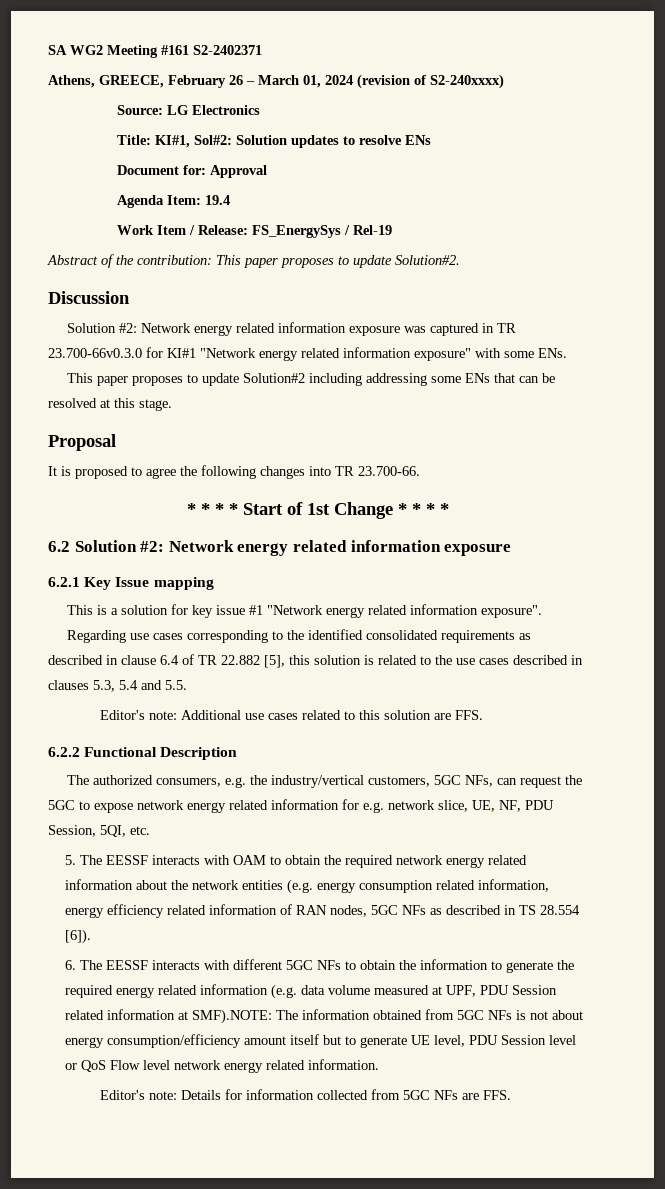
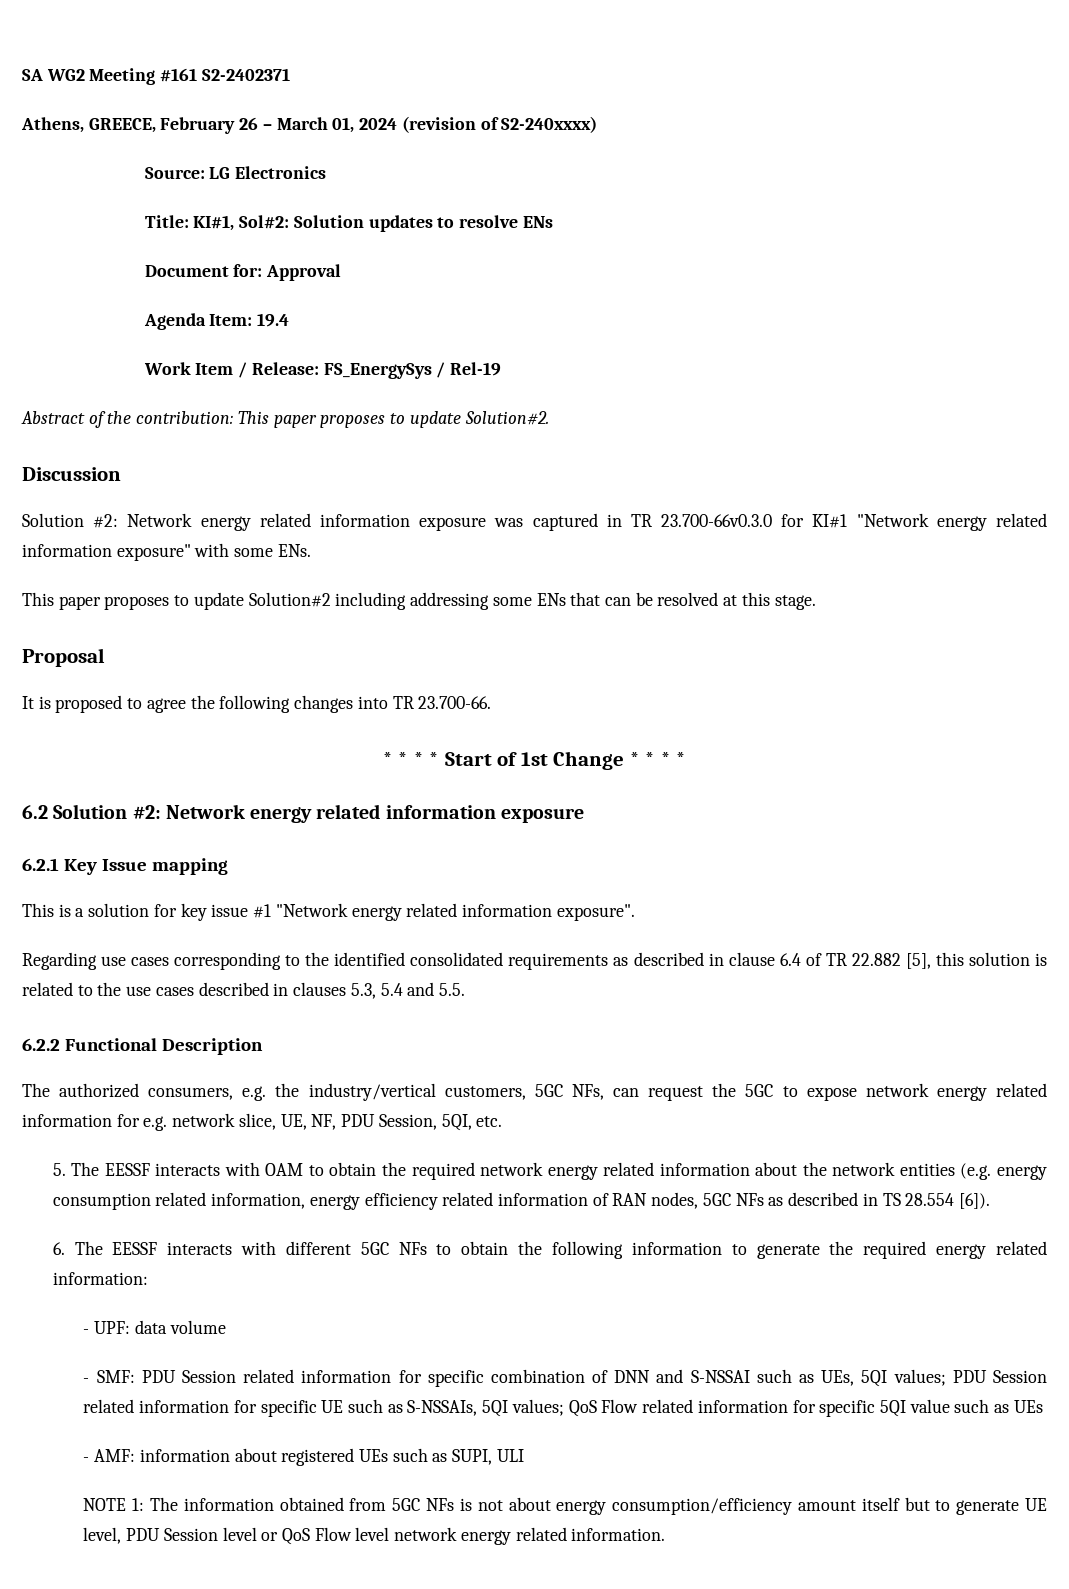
- Editor's note: Additional use cases related to this solution are FFS.
- 6. The EESSF interacts with different 5GC NFs to obtain the information to generate the required energy related information (e.g. data volume measured at UPF, PDU Session related information at SMF).NOTE: The information obtained from 5GC NFs is not about energy consumption/efficiency amount itself but to generate UE level, PDU Session level or QoS Flow level network energy related information.
+ 6. The EESSF interacts with different 5GC NFs to obtain the following information to generate the required energy related information:
+ - UPF: data volume
+ - SMF: PDU Session related information for specific combination of DNN and S-NSSAI such as UEs, 5QI values; PDU Session related information for specific UE such as S-NSSAIs, 5QI values; QoS Flow related information for specific 5QI value such as UEs
+ - AMF: information about registered UEs such as SUPI, ULI
+ NOTE 1: The information obtained from 5GC NFs is not about energy consumption/efficiency amount itself but to generate UE level, PDU Session level or QoS Flow level network energy related information.
- Editor's note: Details for information collected from 5GC NFs are FFS.

